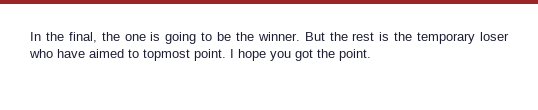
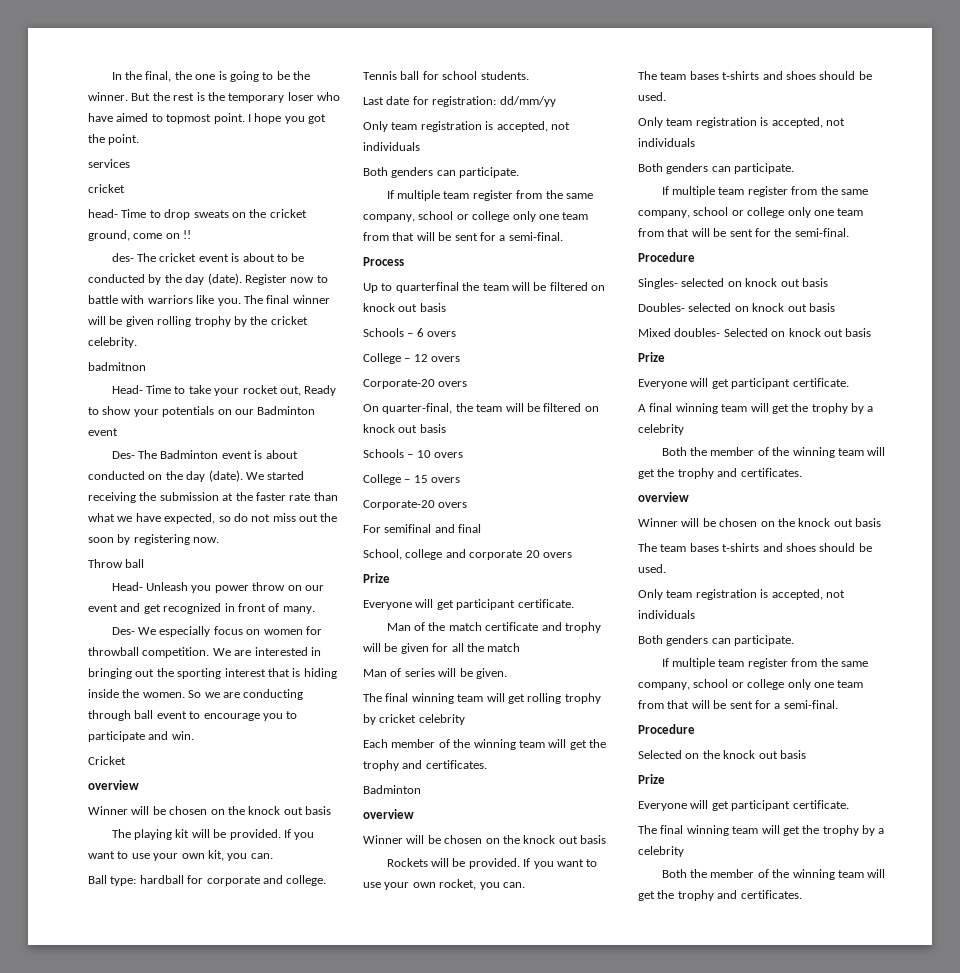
+ services
+ cricket
+ head- Time to drop sweats on the cricket ground, come on !!
+ des- The cricket event is about to be conducted by the day (date). Register now to battle with warriors like you. The final winner will be given rolling trophy by the cricket celebrity.
+ badmitnon
+ Head- Time to take your rocket out, Ready to show your potentials on our Badminton event
+ Des- The Badminton event is about conducted on the day (date). We started receiving the submission at the faster rate than what we have expected, so do not miss out the soon by registering now.
+ Throw ball
+ Head- Unleash you power throw on our event and get recognized in front of many.
+ Des- We especially focus on women for throwball competition. We are interested in bringing out the sporting interest that is hiding inside the women. So we are conducting through ball event to encourage you to participate and win.
+ Cricket
+ overview
+ Winner will be chosen on the knock out basis
+ The playing kit will be provided. If you want to use your own kit, you can.
+ Ball type: hardball for corporate and college. Tennis ball for school students.
+ Last date for registration: dd/mm/yy
+ Only team registration is accepted, not individuals
+ Both genders can participate.
+ If multiple team register from the same company, school or college only one team from that will be sent for a semi-final.
+ Process
+ Up to quarterfinal the team will be filtered on knock out basis
+ Schools – 6 overs
+ College – 12 overs
+ Corporate-20 overs
+ On quarter-final, the team will be filtered on knock out basis
+ Schools – 10 overs
+ College – 15 overs
+ Corporate-20 overs
+ For semifinal and final
+ School, college and corporate 20 overs
+ Prize
+ Everyone will get participant certificate.
+ Man of the match certificate and trophy will be given for all the match
+ Man of series will be given.
+ The final winning team will get rolling trophy by cricket celebrity
+ Each member of the winning team will get the trophy and certificates.
+ Badminton
+ overview
+ Winner will be chosen on the knock out basis
+ Rockets will be provided. If you want to use your own rocket, you can.
+ The team bases t-shirts and shoes should be used.
+ Only team registration is accepted, not individuals
+ Both genders can participate.
+ If multiple team register from the same company, school or college only one team from that will be sent for the semi-final.
+ Procedure
+ Singles- selected on knock out basis
+ Doubles- selected on knock out basis
+ Mixed doubles- Selected on knock out basis
+ Prize
+ Everyone will get participant certificate.
+ A final winning team will get the trophy by a celebrity
+ Both the member of the winning team will get the trophy and certificates.
+ overview
+ Winner will be chosen on the knock out basis
+ The team bases t-shirts and shoes should be used.
+ Only team registration is accepted, not individuals
+ Both genders can participate.
+ If multiple team register from the same company, school or college only one team from that will be sent for a semi-final.
+ Procedure
+ Selected on the knock out basis
+ Prize
+ Everyone will get participant certificate.
+ The final winning team will get the trophy by a celebrity
+ Both the member of the winning team will get the trophy and certificates.

